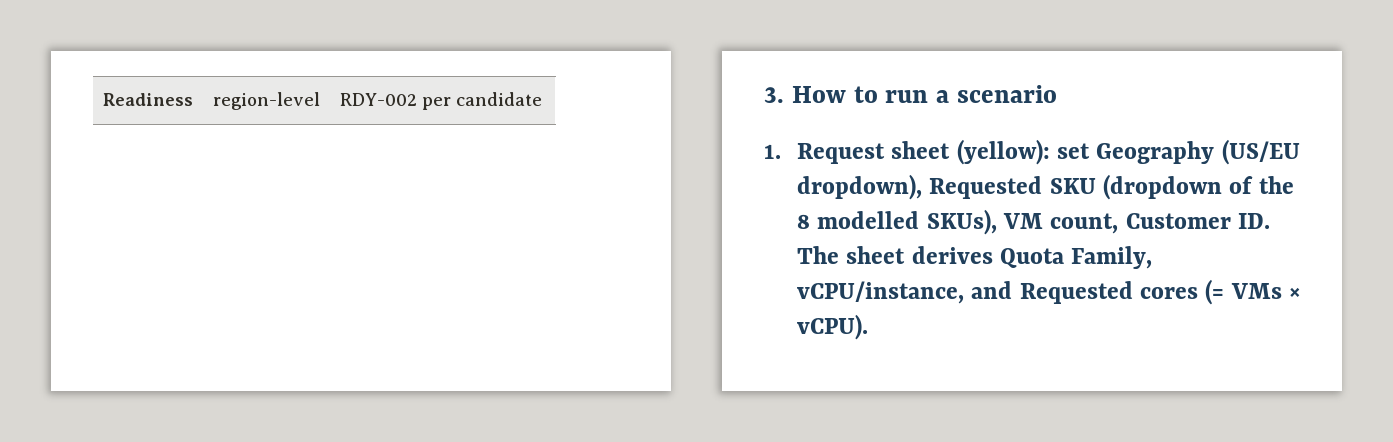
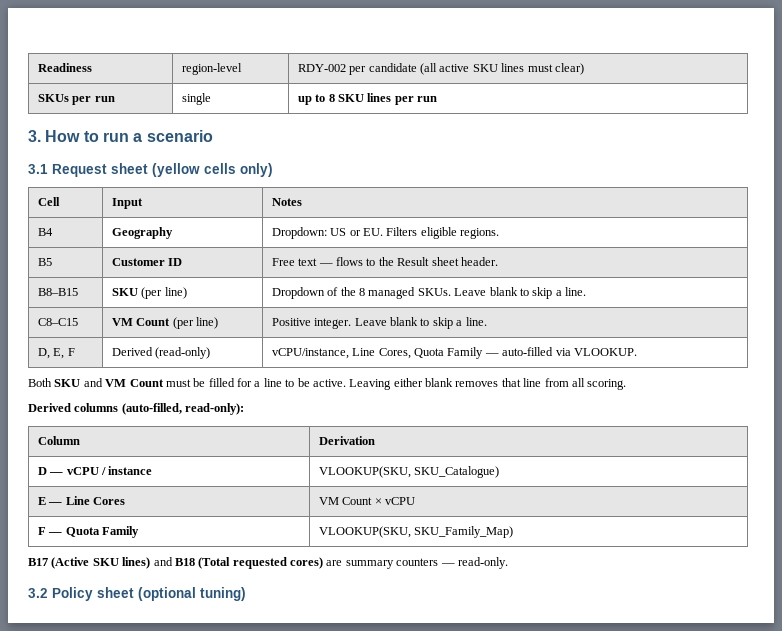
- Readiness | region-level | RDY-002 per candidate
+ Readiness | region-level | RDY-002 per candidate (all active SKU lines must clear)
+ SKUs per run | single | up to 8 SKU lines per run
- 1. Request sheet (yellow): set Geography (US/EU dropdown), Requested SKU (dropdown of the 8 modelled SKUs), VM count, Customer ID. The sheet derives Quota Family, vCPU/instance, and Requested cores (= VMs × vCPU).
+ 3.1 Request sheet (yellow cells only)
+ Cell | Input | Notes
+ B4 | Geography | Dropdown: US or EU. Filters eligible regions.
+ B5 | Customer ID | Free text — flows to the Result sheet header.
+ B8–B15 | SKU (per line) | Dropdown of the 8 managed SKUs. Leave blank to skip a line.
+ C8–C15 | VM Count (per line) | Positive integer. Leave blank to skip a line.
+ D, E, F | Derived (read-only) | vCPU/instance, Line Cores, Quota Family — auto-filled via VLOOKUP.
+ Both SKU and VM Count must be filled for a line to be active. Leaving either blank removes that line from all scoring.
+ Derived columns (auto-filled, read-only):
+ Column | Derivation
+ D — vCPU / instance | VLOOKUP(SKU, SKU_Catalogue)
+ E — Line Cores | VM Count × vCPU
+ F — Quota Family | VLOOKUP(SKU, SKU_Family_Map)
+ B17 (Active SKU lines) and B18 (Total requested cores) are summary counters — read-only.
+ 3.2 Policy sheet (optional tuning)

